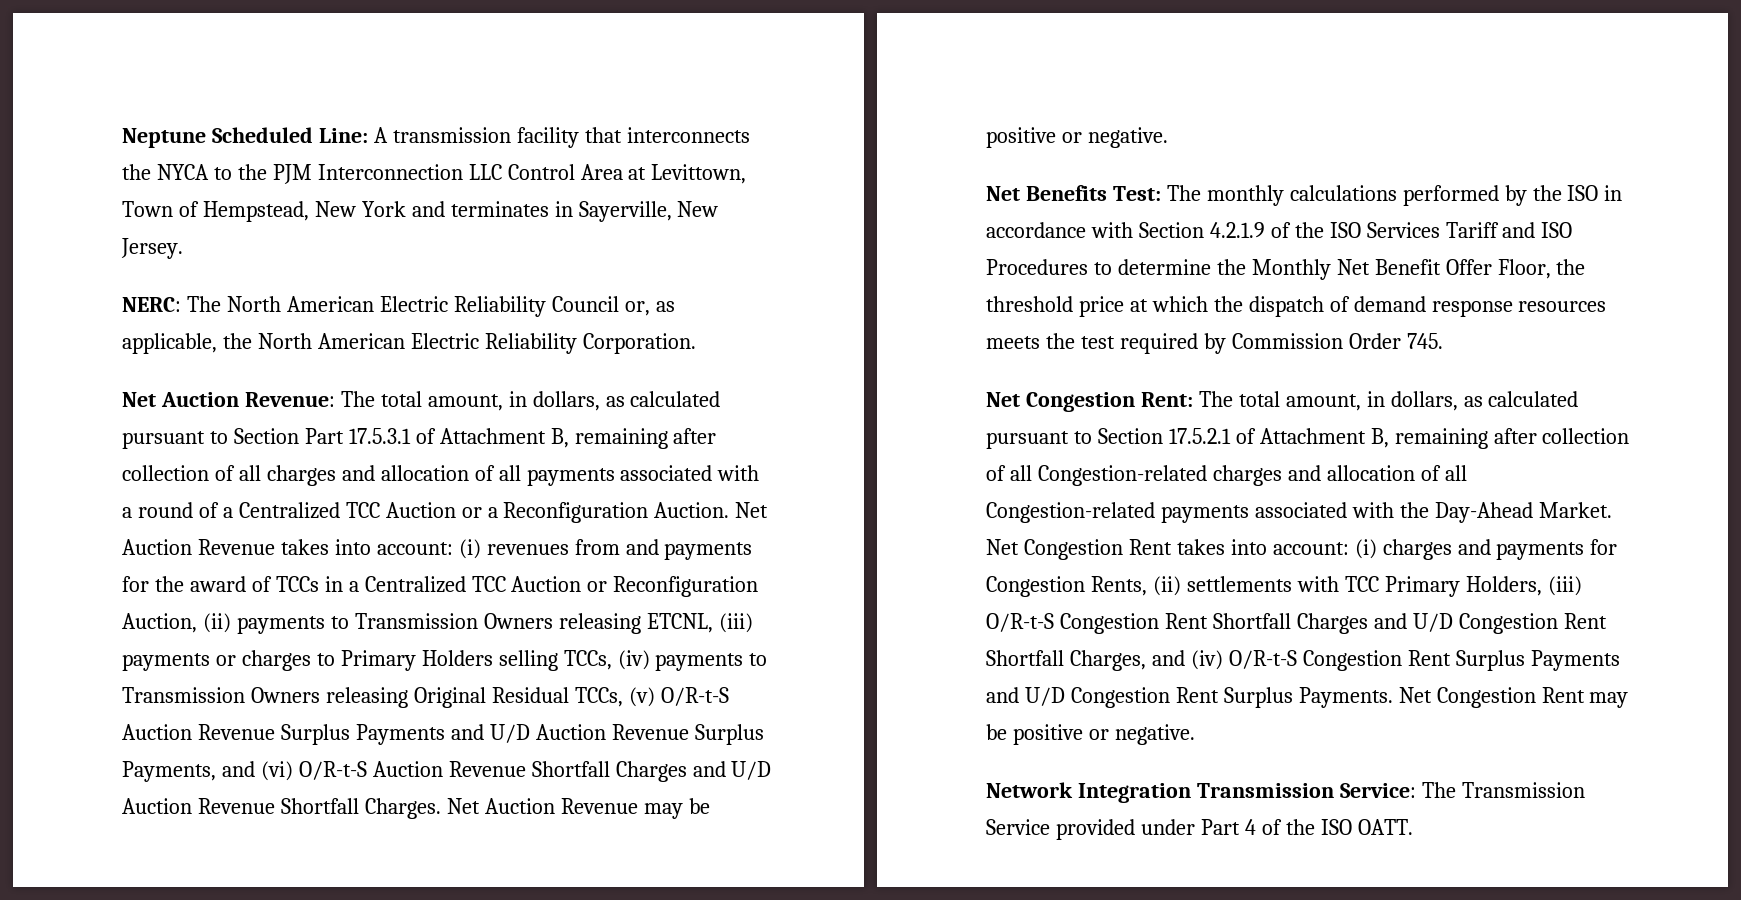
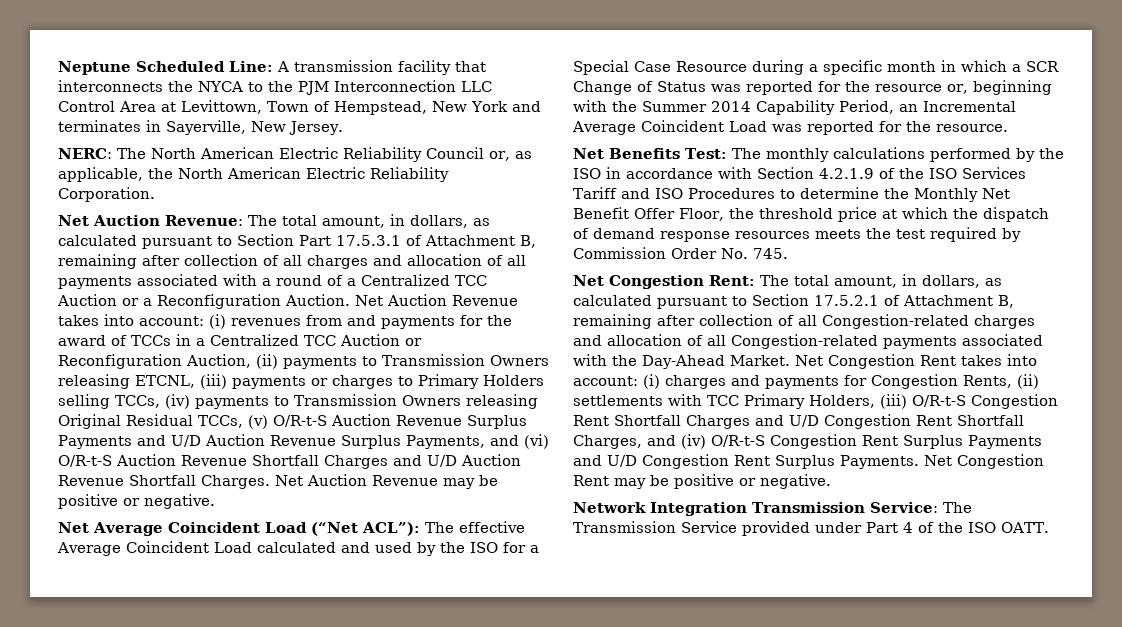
+ Net Average Coincident Load (“Net ACL”): The effective Average Coincident Load calculated and used by the ISO for a Special Case Resource during a specific month in which a SCR Change of Status was reported for the resource or, beginning with the Summer 2014 Capability Period, an Incremental Average Coincident Load was reported for the resource.
- Net Benefits Test: The monthly calculations performed by the ISO in accordance with Section 4.2.1.9 of the ISO Services Tariff and ISO Procedures to determine the Monthly Net Benefit Offer Floor, the threshold price at which the dispatch of demand response resources meets the test required by Commission Order 745.
+ Net Benefits Test: The monthly calculations performed by the ISO in accordance with Section 4.2.1.9 of the ISO Services Tariff and ISO Procedures to determine the Monthly Net Benefit Offer Floor, the threshold price at which the dispatch of demand response resources meets the test required by Commission Order No. 745.

